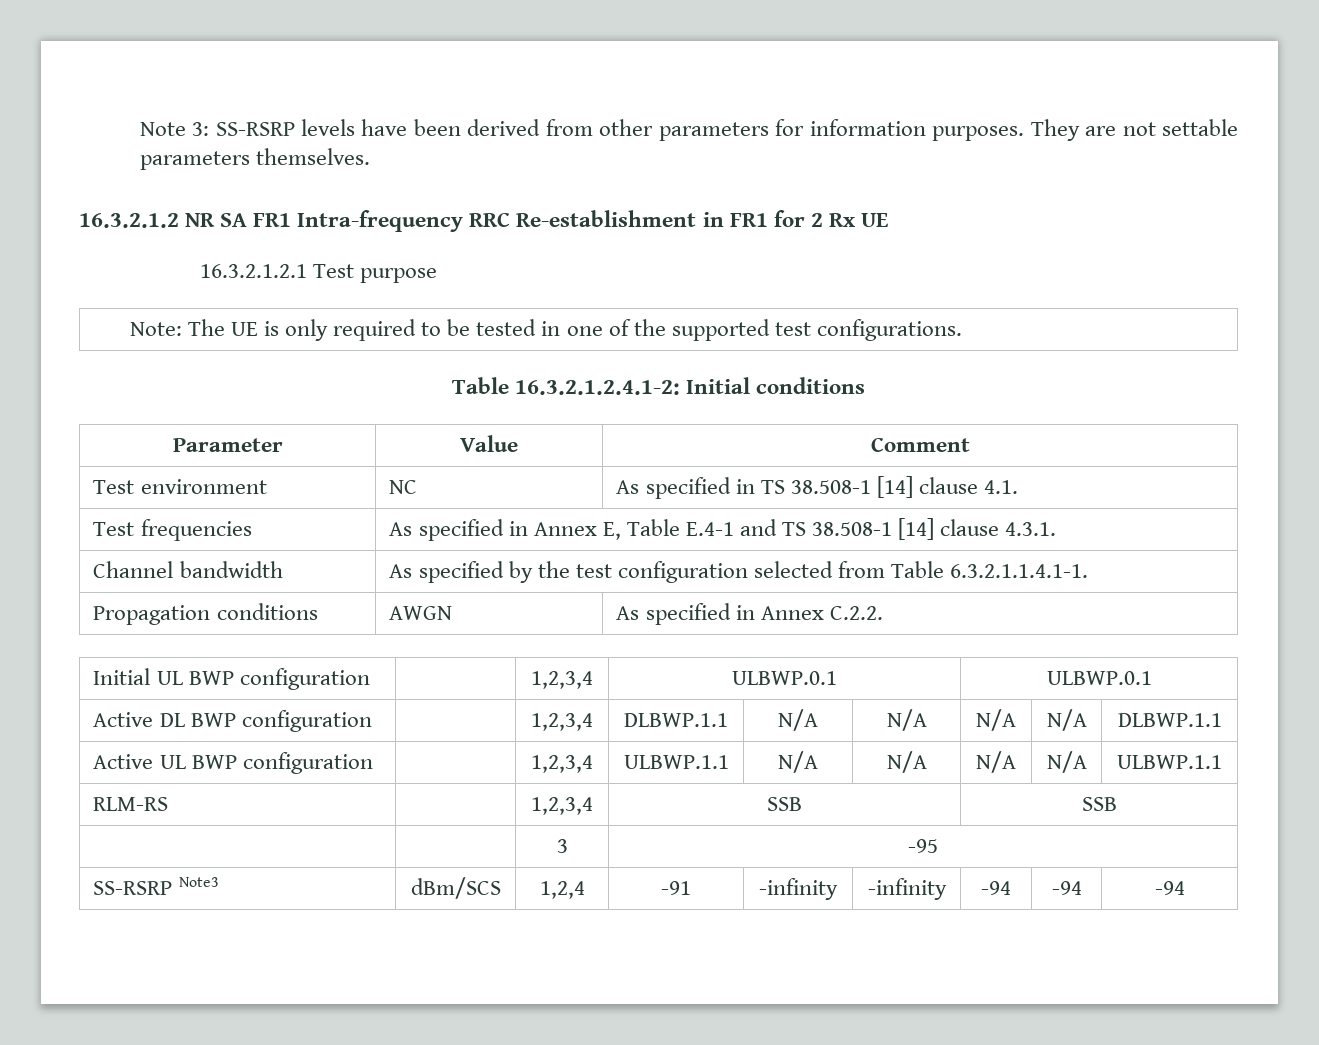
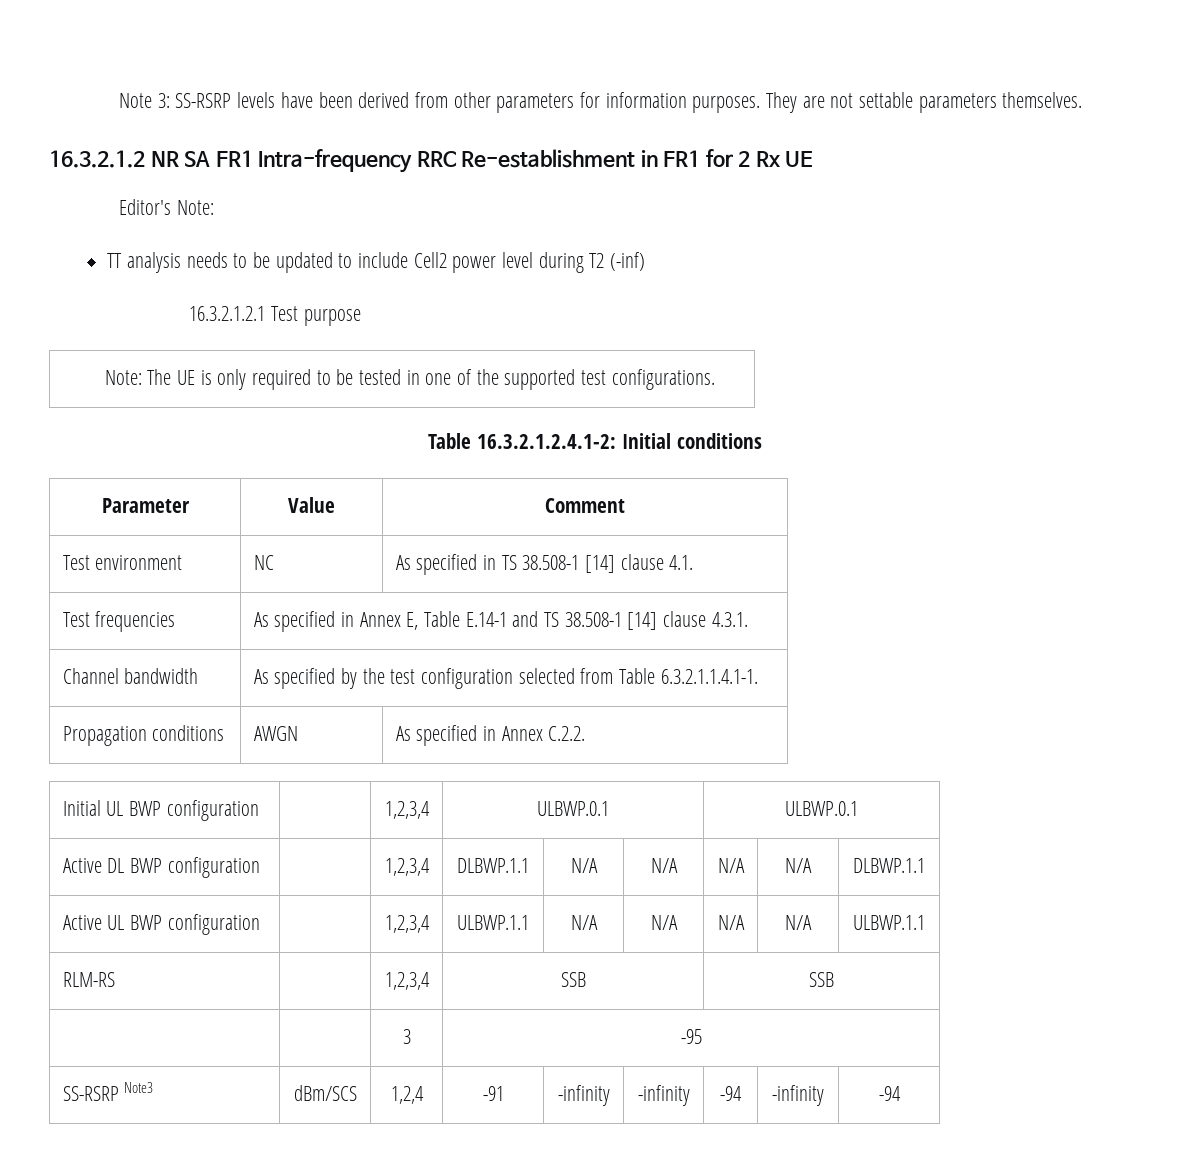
+ Editor's Note:
+ TT analysis needs to be updated to include Cell2 power level during T2 (-inf)
- Test frequencies | As specified in Annex E, Table E.4-1 and TS 38.508-1 [14] clause 4.3.1.
+ Test frequencies | As specified in Annex E, Table E.14-1 and TS 38.508-1 [14] clause 4.3.1.
- SS-RSRP Note3 | dBm/SCS | 1,2,4 | -91 | -infinity | -infinity | -94 | -94 | -94
+ SS-RSRP Note3 | dBm/SCS | 1,2,4 | -91 | -infinity | -infinity | -94 | -infinity | -94

